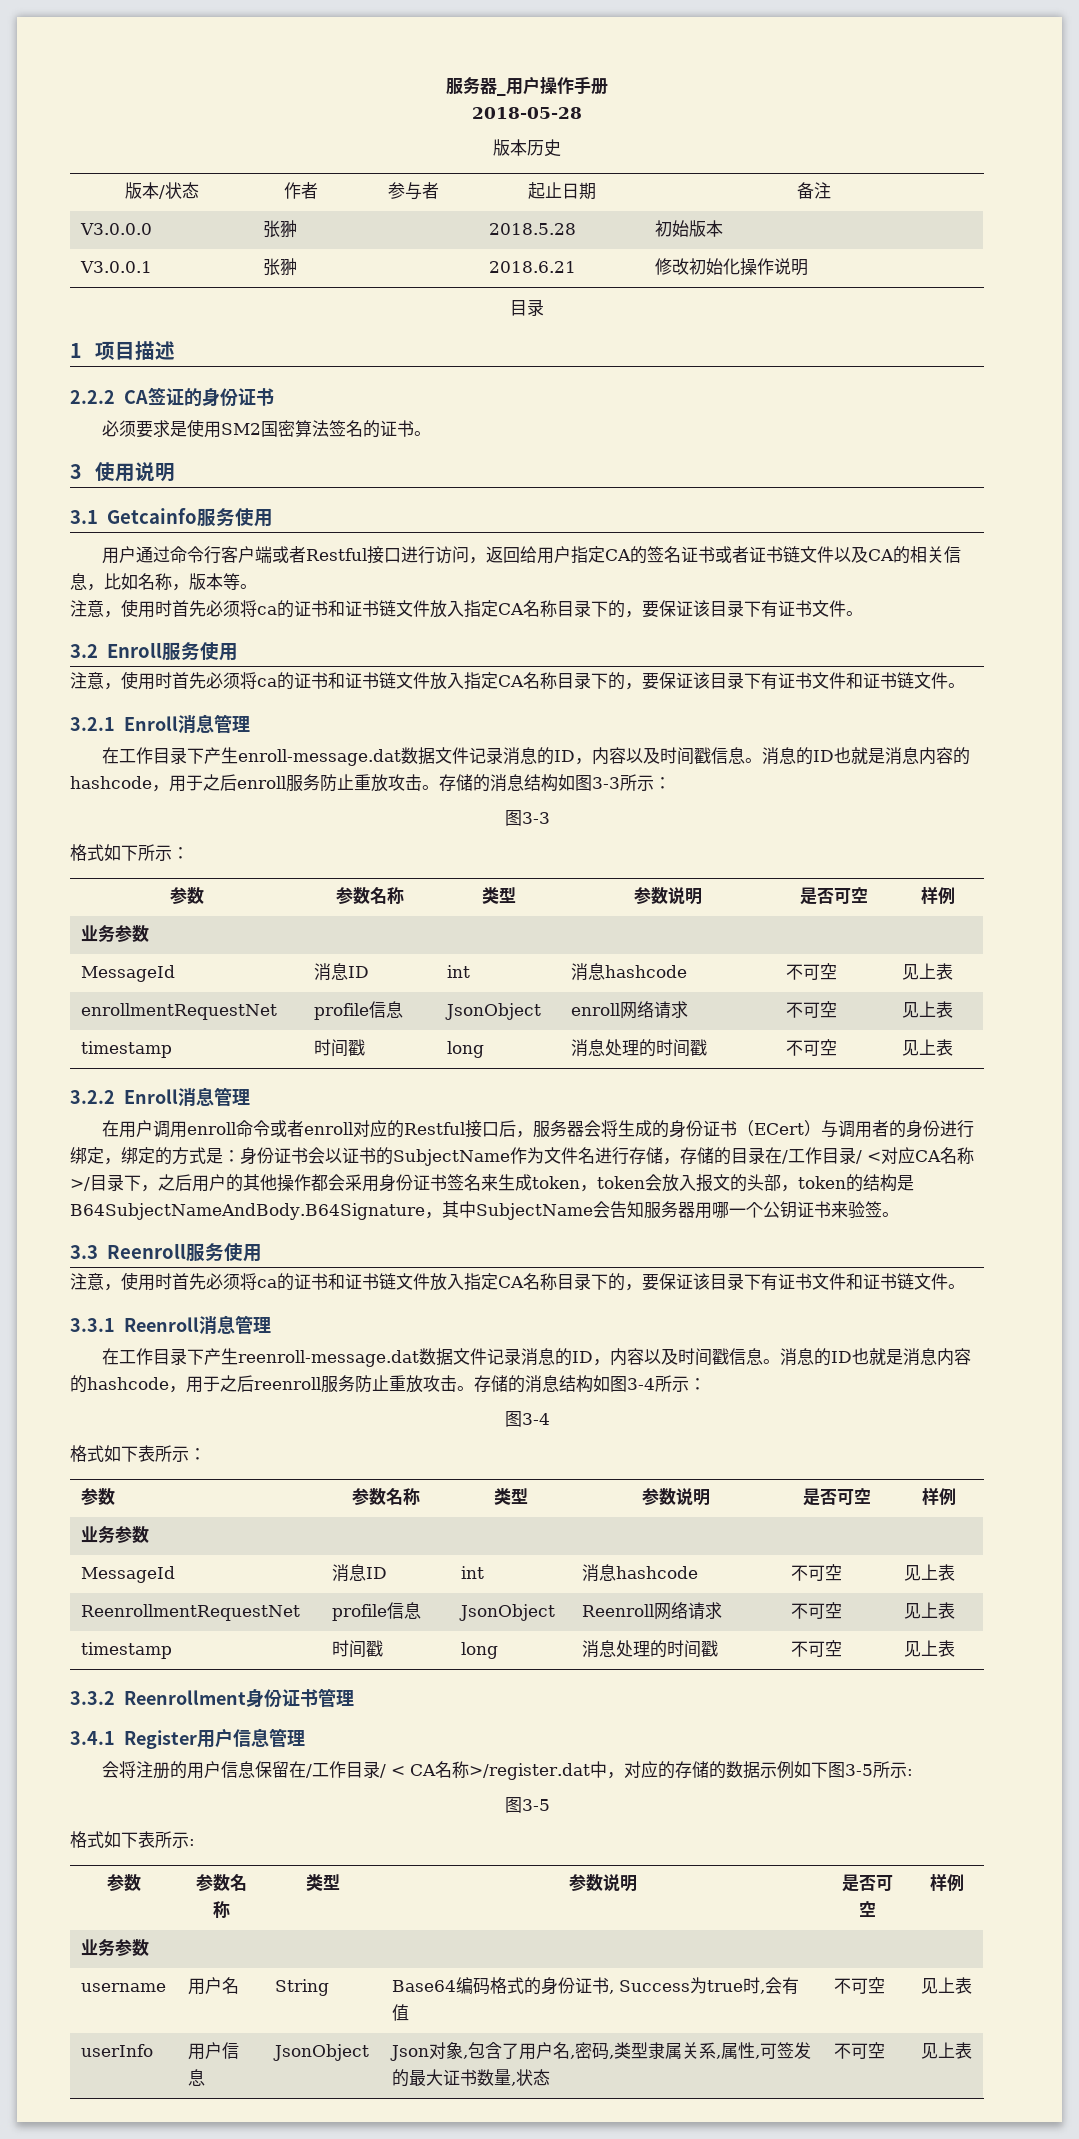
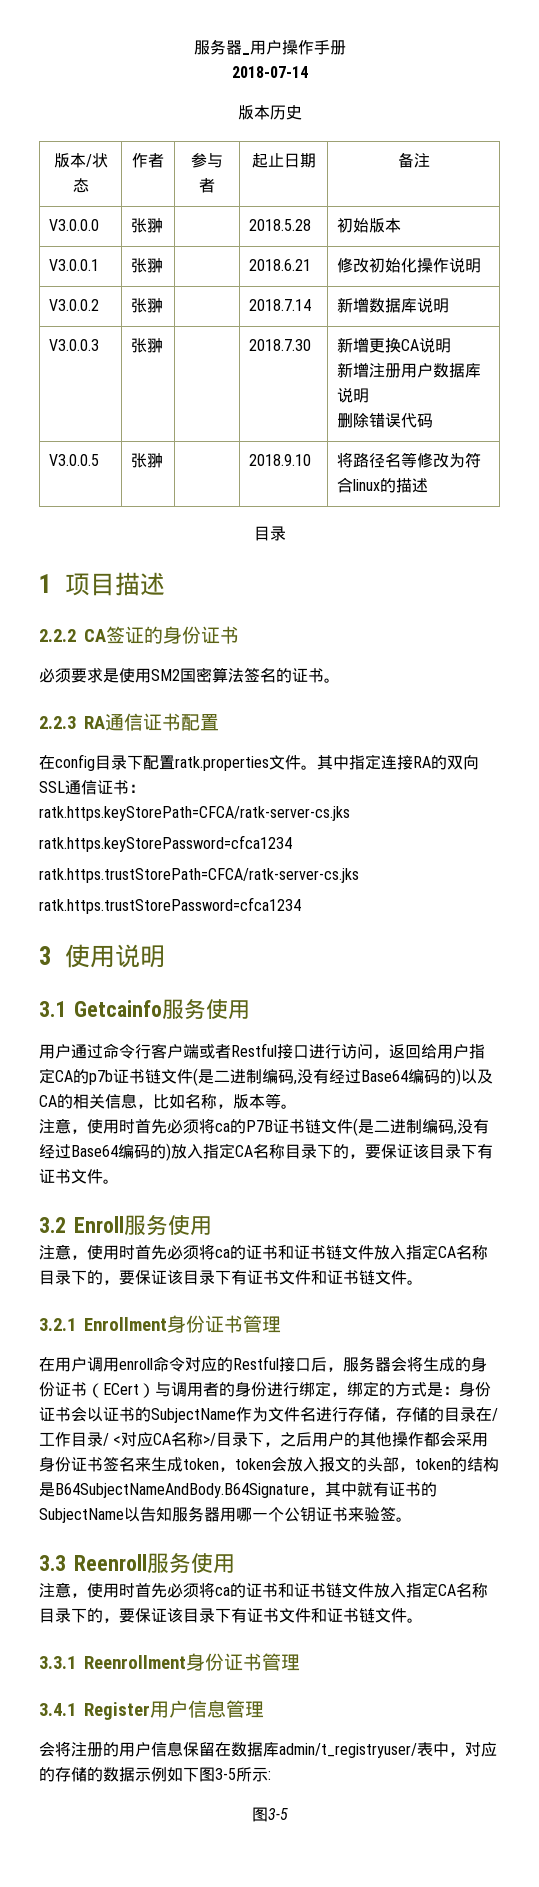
- 2018-05-28
+ 2018-07-14
+ V3.0.0.2 | 张翀 | | 2018.7.14 | 新增数据库说明
+ V3.0.0.3 | 张翀 | | 2018.7.30 | 新增更换CA说明
+ 新增注册用户数据库说明
+ 删除错误代码
+ V3.0.0.5 | 张翀 | | 2018.9.10 | 将路径名等修改为符合linux的描述
+ 2.2.3 RA通信证书配置
+ 在config目录下配置ratk.properties文件。其中指定连接RA的双向SSL通信证书：
+ ratk.https.keyStorePath=CFCA/ratk-server-cs.jks
+ ratk.https.keyStorePassword=cfca1234
+ ratk.https.trustStorePath=CFCA/ratk-server-cs.jks
+ ratk.https.trustStorePassword=cfca1234
- 用户通过命令行客户端或者Restful接口进行访问，返回给用户指定CA的签名证书或者证书链文件以及CA的相关信息，比如名称，版本等。
+ 用户通过命令行客户端或者Restful接口进行访问，返回给用户指定CA的p7b证书链文件(是二进制编码,没有经过Base64编码的)以及CA的相关信息，比如名称，版本等。
- 注意，使用时首先必须将ca的证书和证书链文件放入指定CA名称目录下的，要保证该目录下有证书文件。
+ 注意，使用时首先必须将ca的P7B证书链文件(是二进制编码,没有经过Base64编码的)放入指定CA名称目录下的，要保证该目录下有证书文件。
- 3.2.1 Enroll消息管理
- 在工作目录下产生enroll-message.dat数据文件记录消息的ID，内容以及时间戳信息。消息的ID也就是消息内容的hashcode，用于之后enroll服务防止重放攻击。存储的消息结构如图3-3所示：
- 图3-3
- 格式如下所示：
- 参数 | 参数名称 | 类型 | 参数说明 | 是否可空 | 样例
- 业务参数
- MessageId | 消息ID | int | 消息hashcode | 不可空 | 见上表
- enrollmentRequestNet | profile信息 | JsonObject | enroll网络请求 | 不可空 | 见上表
- timestamp | 时间戳 | long | 消息处理的时间戳 | 不可空 | 见上表
- 3.2.2 Enroll消息管理
+ 3.2.1 Enrollment身份证书管理
- 在用户调用enroll命令或者enroll对应的Restful接口后，服务器会将生成的身份证书（ECert）与调用者的身份进行绑定，绑定的方式是：
+ 在用户调用enroll命令对应的Restful接口后，服务器会将生成的身份证书（ECert）与调用者的身份进行绑定，绑定的方式是：
- 身份证书会以证书的SubjectName作为文件名进行存储，存储的目录在/工作目录/ <对应CA名称>/目录下，之后用户的其他操作都会采用身份证书签名来生成token，token会放入报文的头部，token的结构是B64SubjectNameAndBody.B64Signature，其中SubjectName会告知服务器用哪一个公钥证书来验签。
+ 身份证书会以证书的SubjectName作为文件名进行存储，存储的目录在/工作目录/ <对应CA名称>/目录下，之后用户的其他操作都会采用身份证书签名来生成token，token会放入报文的头部，token的结构是B64SubjectNameAndBody.B64Signature，其中就有证书的SubjectName以告知服务器用哪一个公钥证书来验签。
- 3.3.1 Reenroll消息管理
- 在工作目录下产生reenroll-message.dat数据文件记录消息的ID，内容以及时间戳信息。消息的ID也就是消息内容的hashcode，用于之后reenroll服务防止重放攻击。存储的消息结构如图3-4所示：
- 图3-4
- 格式如下表所示：
- 参数 | 参数名称 | 类型 | 参数说明 | 是否可空 | 样例
- 业务参数
- MessageId | 消息ID | int | 消息hashcode | 不可空 | 见上表
- ReenrollmentRequestNet | profile信息 | JsonObject | Reenroll网络请求 | 不可空 | 见上表
- timestamp | 时间戳 | long | 消息处理的时间戳 | 不可空 | 见上表
- 3.3.2 Reenrollment身份证书管理
+ 3.3.1 Reenrollment身份证书管理
- 会将注册的用户信息保留在/工作目录/ < CA名称>/register.dat中，对应的存储的数据示例如下图3-5所示:
+ 会将注册的用户信息保留在数据库admin/t_registryuser/表中，对应的存储的数据示例如下图3-5所示:
  图3-5
- 格式如下表所示:
- 参数 | 参数名称 | 类型 | 参数说明 | 是否可空 | 样例
- 业务参数
- username | 用户名 | String | Base64编码格式的身份证书, Success为true时,会有值 | 不可空 | 见上表
- userInfo | 用户信息 | JsonObject | Json对象,包含了用户名,密码,类型隶属关系,属性,可签发的最大证书数量,状态 | 不可空 | 见上表

